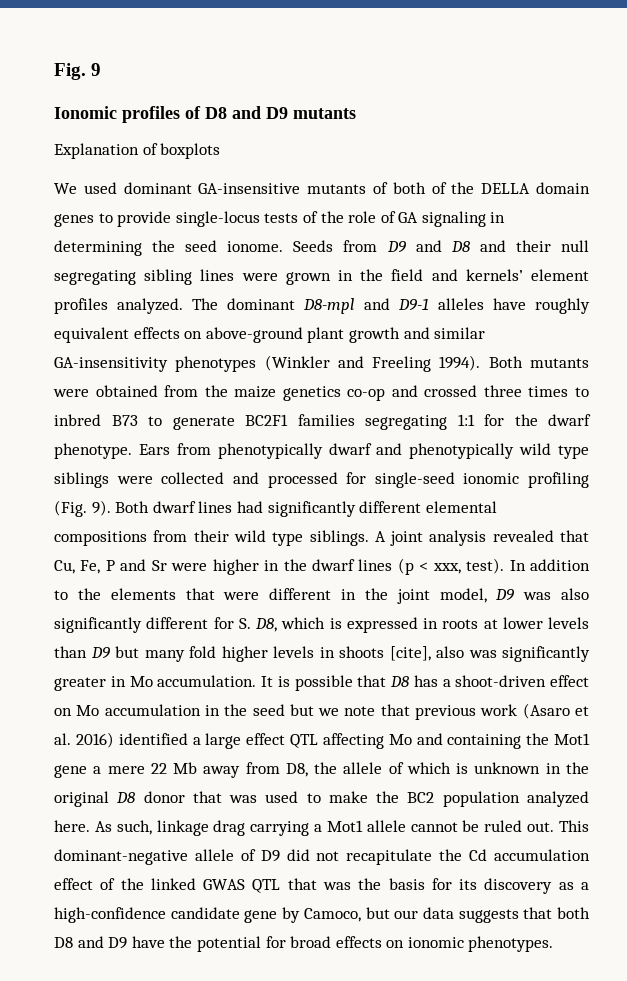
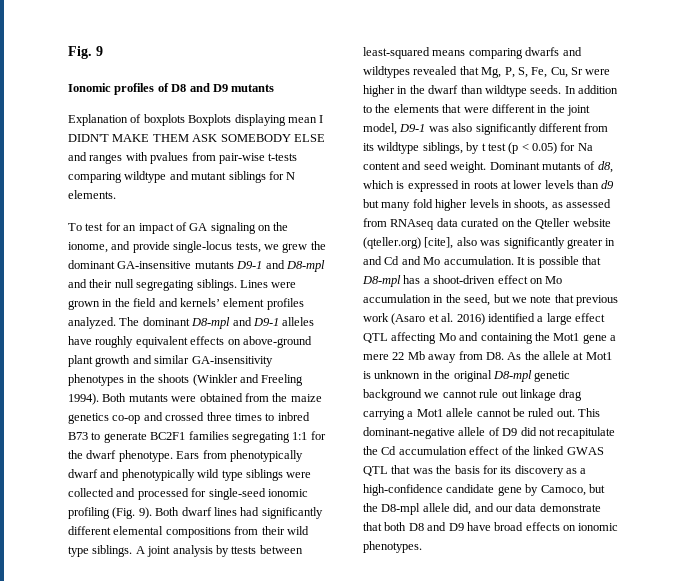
- Explanation of boxplots
- We used dominant GA-insensitive mutants of both of the DELLA domain genes to provide single-locus tests of the role of GA signaling in determining the seed ionome. Seeds from D9 and D8 and their null segregating sibling lines were grown in the field and kernels’ element profiles analyzed.
+ Explanation of boxplots Boxplots displaying mean I DIDN'T MAKE THEM ASK SOMEBODY ELSE and ranges with pvalues from pair-wise t-tests comparing wildtype and mutant siblings for N elements.
+ To test for an impact of GA signaling on the ionome, and provide single-locus tests, we grew the dominant GA-insensitive mutants D9-1 and D8-mpl and their null segregating siblings. Lines were grown in the field and kernels’ element profiles analyzed.
- The dominant D8-mpl and D9-1 alleles have roughly equivalent effects on above-ground plant growth and similar GA-insensitivity phenotypes (Winkler and Freeling 1994).
+ The dominant D8-mpl and D9-1 alleles have roughly equivalent effects on above-ground plant growth and similar GA-insensitivity phenotypes in the shoots (Winkler and Freeling 1994).
- A joint analysis revealed that Cu, Fe, P and Sr were higher in the dwarf lines (p < xxx, test).
+ A joint analysis by ttests between least-squared means comparing dwarfs and wildtypes revealed that Mg, P, S, Fe, Cu, Sr were higher in the dwarf than wildtype seeds.
- In addition to the elements that were different in the joint model, D9 was also significantly different for S. D8, which is expressed in roots at lower levels than D9 but many fold higher levels in shoots [cite], also was significantly greater in Mo accumulation.
+ In addition to the elements that were different in the joint model, D9-1 was also significantly different from its wildtype siblings, by t test (p < 0.05) for Na content and seed weight. Dominant mutants of d8, which is expressed in roots at lower levels than d9 but many fold higher levels in shoots, as assessed from RNAseq data curated on the Qteller website (qteller.org) [cite], also was significantly greater in and Cd and Mo accumulation.
- It is possible that D8 has a shoot-driven effect on Mo accumulation in the seed but we note that previous work (Asaro et al. 2016) identified a large effect QTL affecting Mo and containing the Mot1 gene a mere 22 Mb away from D8, the allele of which is unknown in the original D8 donor that was used to make the BC2 population analyzed here. As such, linkage drag carrying a Mot1 allele cannot be ruled out.
+ It is possible that D8-mpl has a shoot-driven effect on Mo accumulation in the seed, but we note that previous work (Asaro et al. 2016) identified a large effect QTL affecting Mo and containing the Mot1 gene a mere 22 Mb away from D8. As the allele at Mot1 is unknown in the original D8-mpl genetic background we cannot rule out linkage drag carrying a Mot1 allele cannot be ruled out.
- This dominant-negative allele of D9 did not recapitulate the Cd accumulation effect of the linked GWAS QTL that was the basis for its discovery as a high-confidence candidate gene by Camoco, but our data suggests that both D8 and D9 have the potential for broad effects on ionomic phenotypes.
+ This dominant-negative allele of D9 did not recapitulate the Cd accumulation effect of the linked GWAS QTL that was the basis for its discovery as a high-confidence candidate gene by Camoco, but the D8-mpl allele did, and our data demonstrate that both D8 and D9 have broad effects on ionomic phenotypes.

